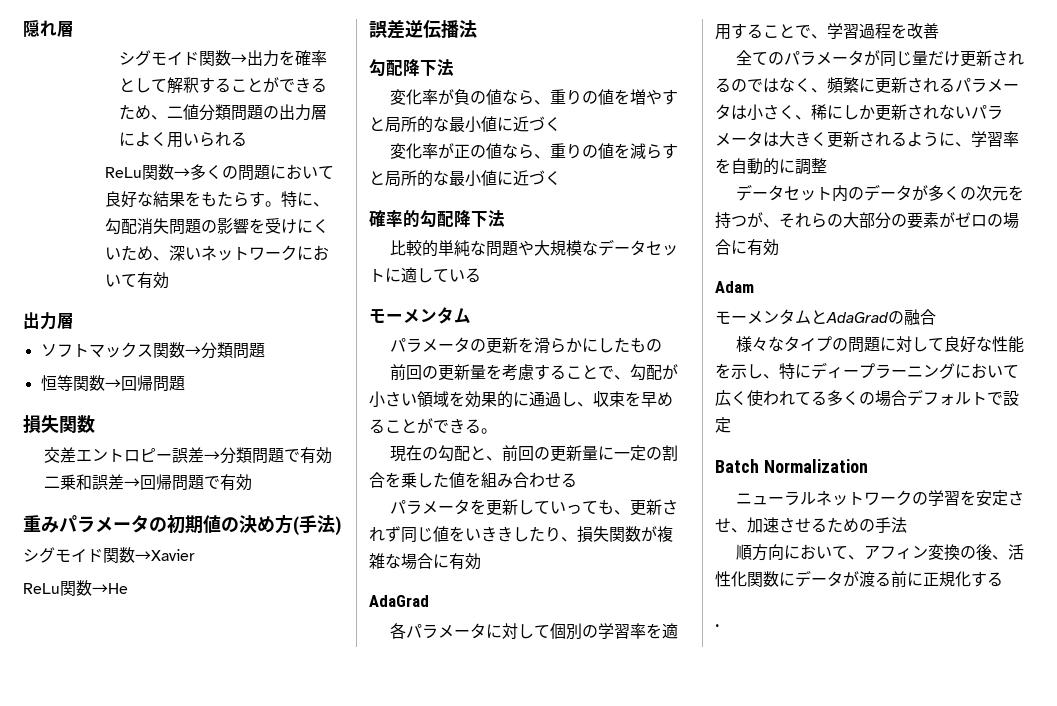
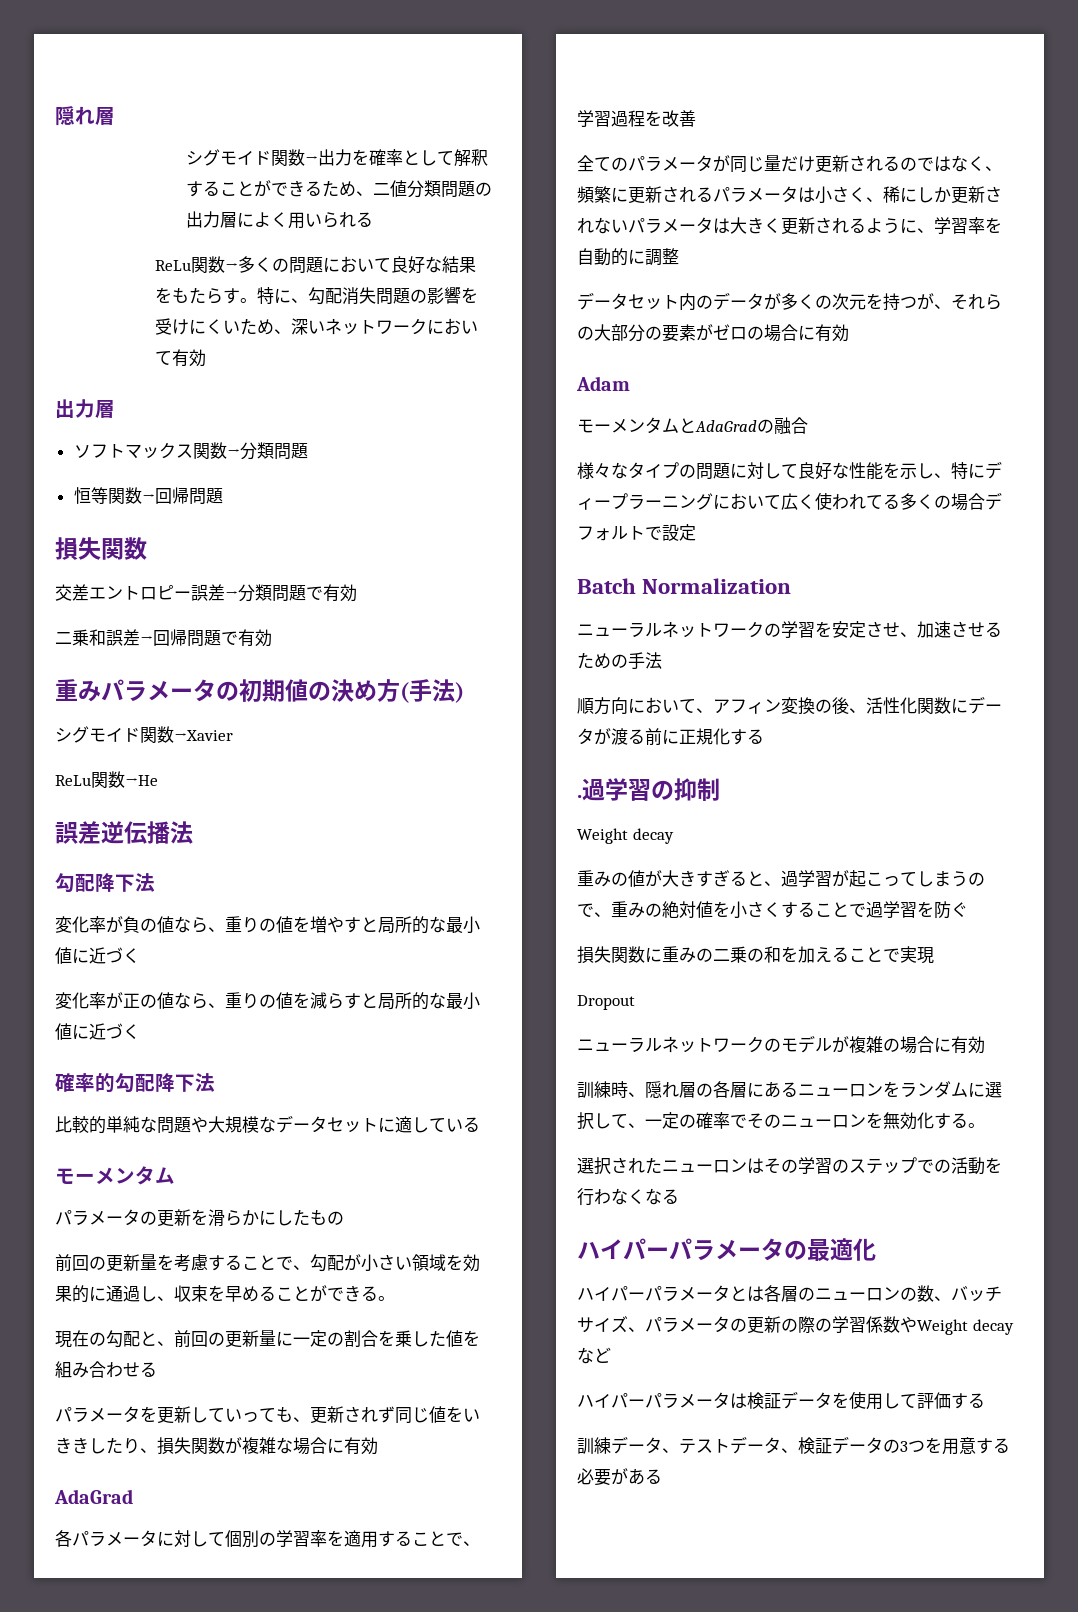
+ 過学習の抑制
+ Weight decay
+ 重みの値が大きすぎると、過学習が起こってしまうので、重みの絶対値を小さくすることで過学習を防ぐ
+ 損失関数に重みの二乗の和を加えることで実現
+ Dropout
+ ニューラルネットワークのモデルが複雑の場合に有効
+ 訓練時、隠れ層の各層にあるニューロンをランダムに選択して、一定の確率でそのニューロンを無効化する。
+ 選択されたニューロンはその学習のステップでの活動を行わなくなる
+ ハイパーパラメータの最適化
+ ハイパーパラメータとは各層のニューロンの数、バッチサイズ、パラメータの更新の際の学習係数やWeight decayなど
+ ハイパーパラメータは検証データを使用して評価する
+ 訓練データ、テストデータ、検証データの3つを用意する必要がある

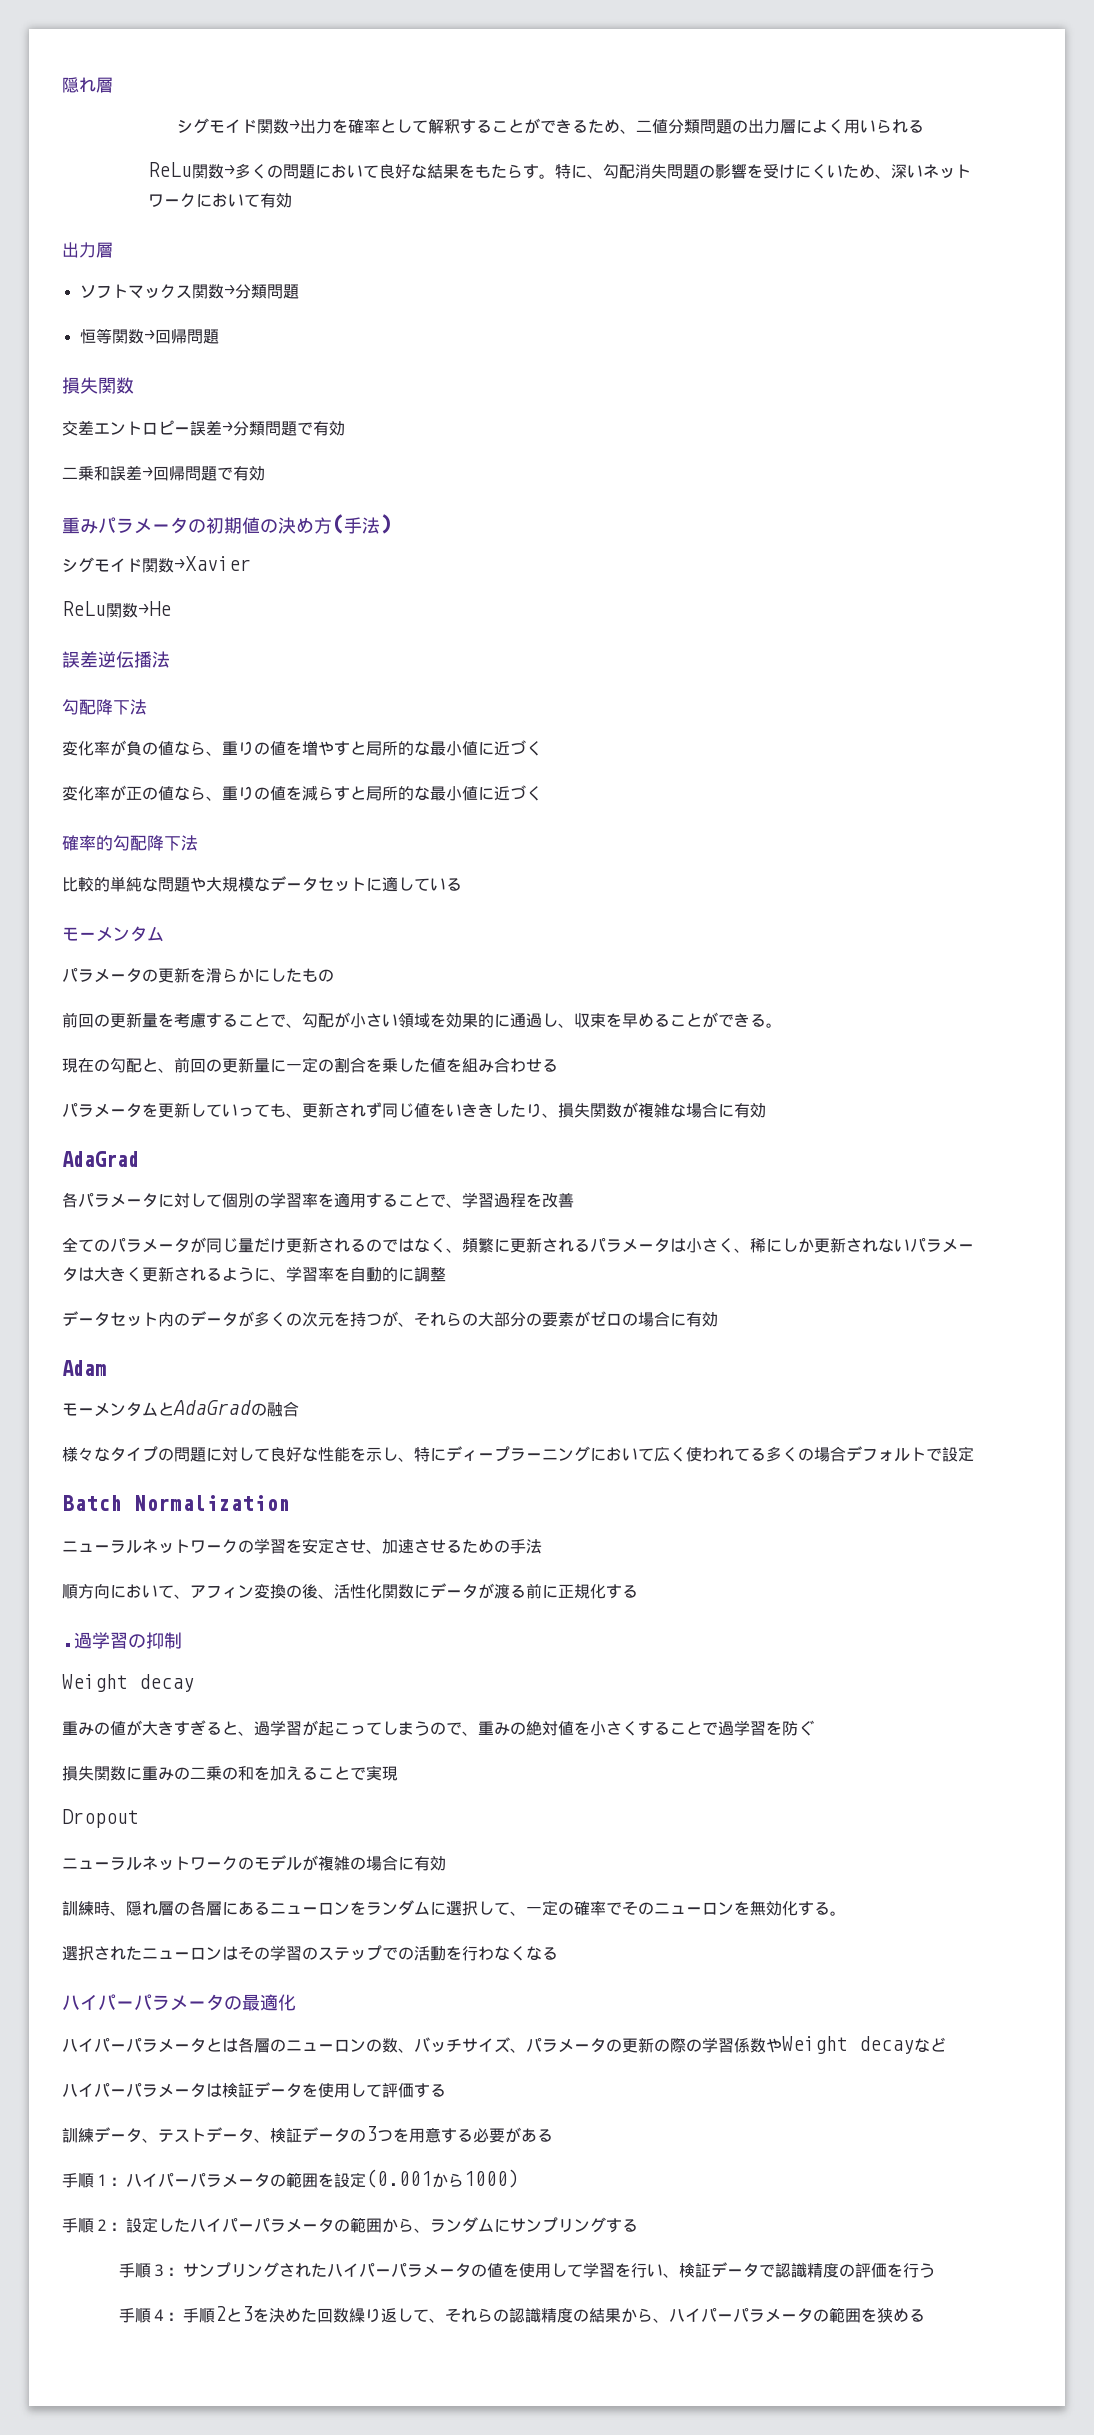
+ 手順１：ハイパーパラメータの範囲を設定(0.001から1000)
+ 手順２：設定したハイパーパラメータの範囲から、ランダムにサンプリングする
+ 手順３：サンプリングされたハイパーパラメータの値を使用して学習を行い、検証データで認識精度の評価を行う
+ 手順４：手順2と3を決めた回数繰り返して、それらの認識精度の結果から、ハイパーパラメータの範囲を狭める

